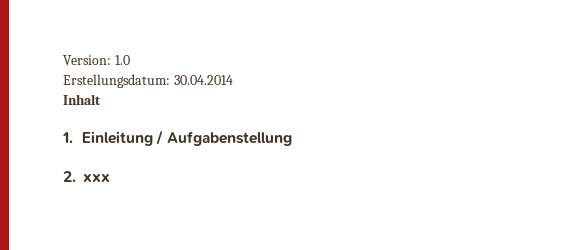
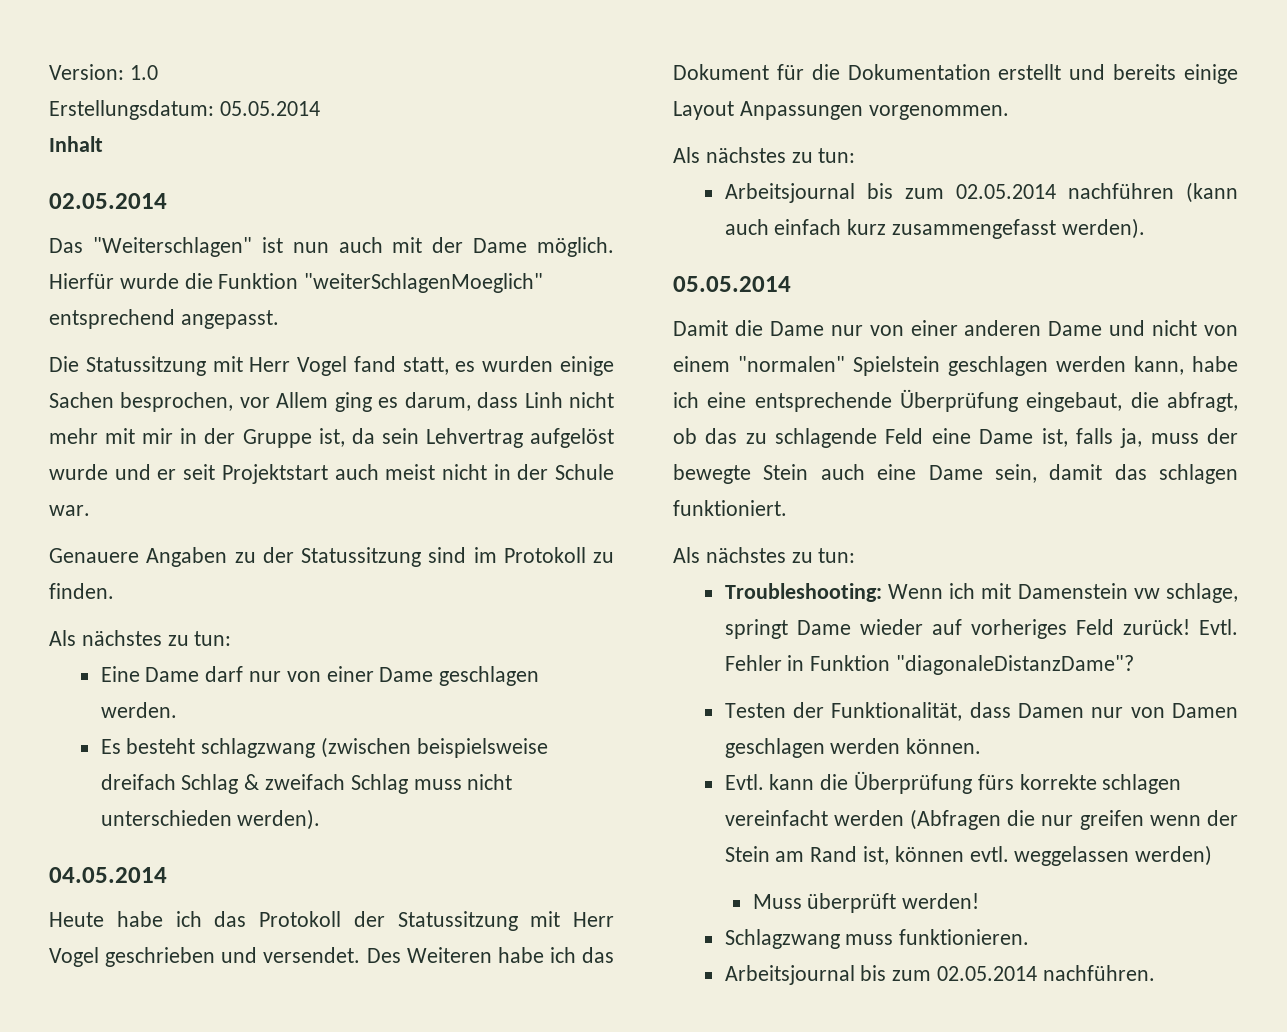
- Erstellungsdatum: 30.04.2014
+ Erstellungsdatum: 05.05.2014
  Inhalt
- 1. Einleitung / Aufgabenstellung
- 2. xxx
+ 02.05.2014
+ Das "Weiterschlagen" ist nun auch mit der Dame möglich. Hierfür wurde die Funktion "weiterSchlagenMoeglich" entsprechend angepasst.
+ Die Statussitzung mit Herr Vogel fand statt, es wurden einige Sachen besprochen, vor Allem ging es darum, dass Linh nicht mehr mit mir in der Gruppe ist, da sein Lehvertrag aufgelöst wurde und er seit Projektstart auch meist nicht in der Schule war.
+ Genauere Angaben zu der Statussitzung sind im Protokoll zu finden.
+ Als nächstes zu tun:
+ Eine Dame darf nur von einer Dame geschlagen werden.
+ Es besteht schlagzwang (zwischen beispielsweise dreifach Schlag & zweifach Schlag muss nicht unterschieden werden).
+ 04.05.2014
+ Heute habe ich das Protokoll der Statussitzung mit Herr Vogel geschrieben und versendet. Des Weiteren habe ich das Dokument für die Dokumentation erstellt und bereits einige Layout Anpassungen vorgenommen.
+ Als nächstes zu tun:
+ Arbeitsjournal bis zum 02.05.2014 nachführen (kann auch einfach kurz zusammengefasst werden).
+ 05.05.2014
+ Damit die Dame nur von einer anderen Dame und nicht von einem "normalen" Spielstein geschlagen werden kann, habe ich eine entsprechende Überprüfung eingebaut, die abfragt, ob das zu schlagende Feld eine Dame ist, falls ja, muss der bewegte Stein auch eine Dame sein, damit das schlagen funktioniert.
+ Als nächstes zu tun:
+ Troubleshooting: Wenn ich mit Damenstein vw schlage, springt Dame wieder auf vorheriges Feld zurück! Evtl. Fehler in Funktion "diagonaleDistanzDame"?
+ Testen der Funktionalität, dass Damen nur von Damen geschlagen werden können.
+ Evtl. kann die Überprüfung fürs korrekte schlagen vereinfacht werden (Abfragen die nur greifen wenn der Stein am Rand ist, können evtl. weggelassen werden)
+ Muss überprüft werden!
+ Schlagzwang muss funktionieren.
+ Arbeitsjournal bis zum 02.05.2014 nachführen.

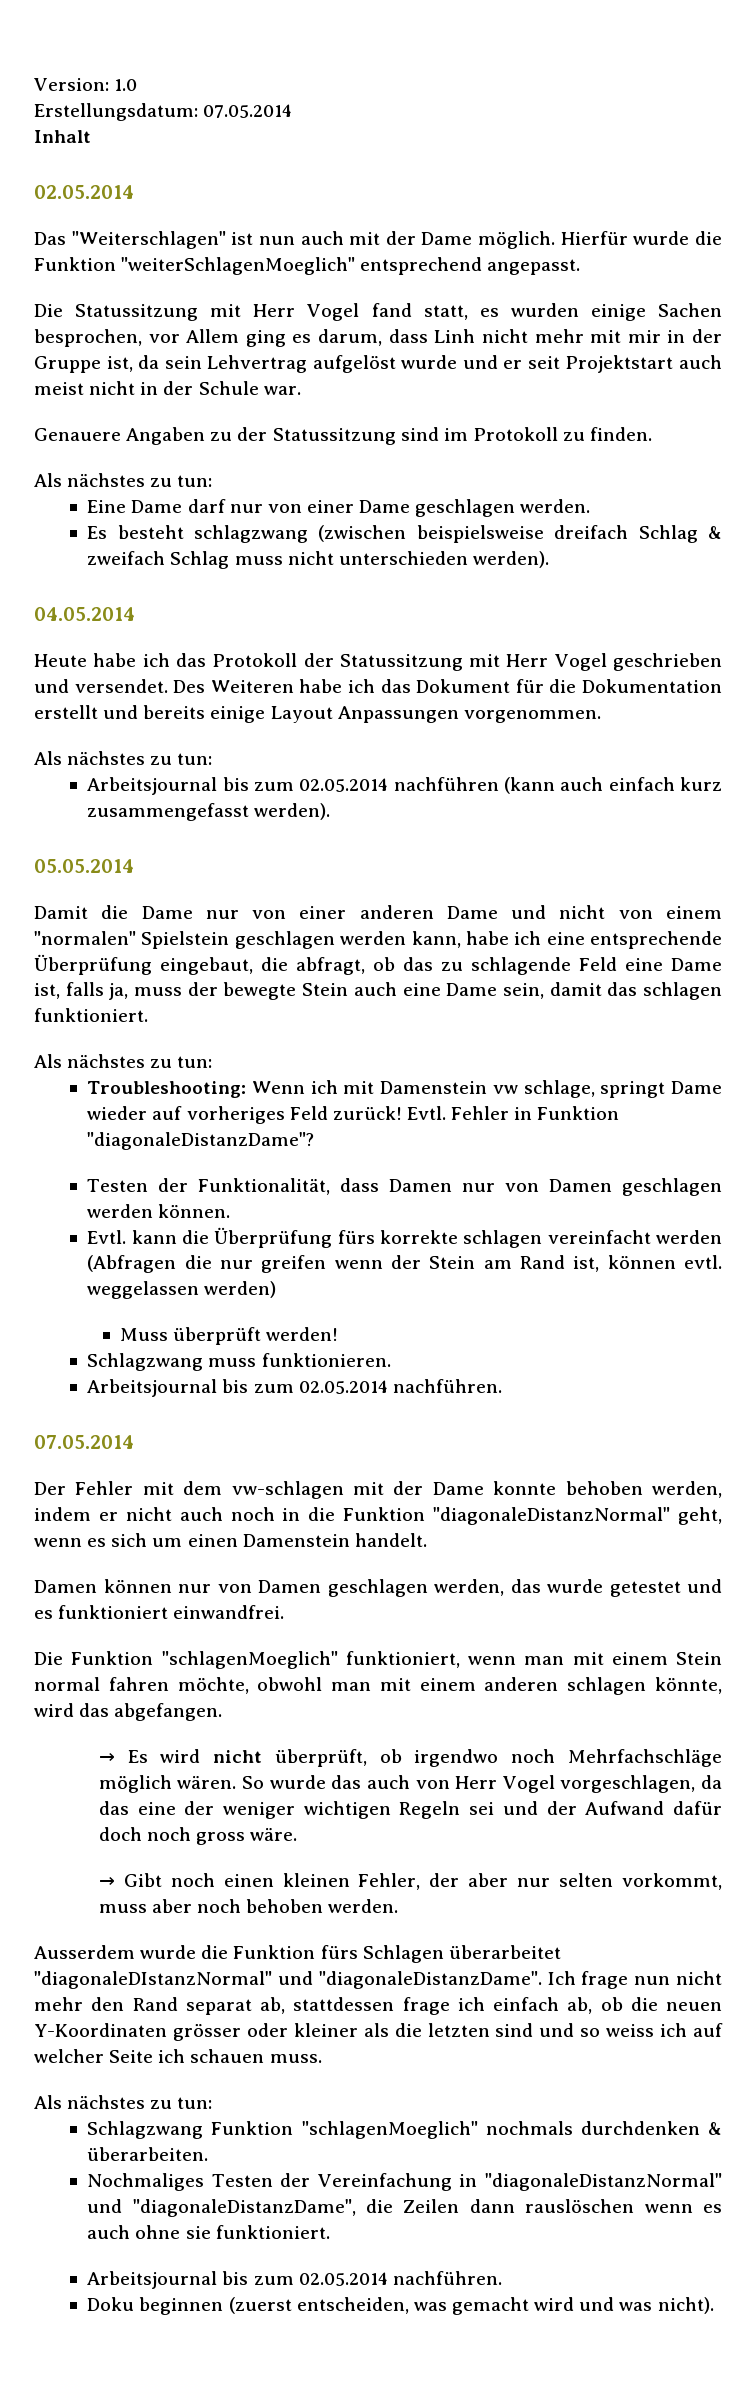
- Erstellungsdatum: 05.05.2014
+ Erstellungsdatum: 07.05.2014
  Schlagzwang muss funktionieren.
  Arbeitsjournal bis zum 02.05.2014 nachführen.
+ 07.05.2014
+ Der Fehler mit dem vw-schlagen mit der Dame konnte behoben werden, indem er nicht auch noch in die Funktion "diagonaleDistanzNormal" geht, wenn es sich um einen Damenstein handelt.
+ Damen können nur von Damen geschlagen werden, das wurde getestet und es funktioniert einwandfrei.
+ Die Funktion "schlagenMoeglich" funktioniert, wenn man mit einem Stein normal fahren möchte, obwohl man mit einem anderen schlagen könnte, wird das abgefangen.
+ → Es wird nicht überprüft, ob irgendwo noch Mehrfachschläge möglich wären. So wurde das auch von Herr Vogel vorgeschlagen, da das eine der weniger wichtigen Regeln sei und der Aufwand dafür doch noch gross wäre.
+ → Gibt noch einen kleinen Fehler, der aber nur selten vorkommt, muss aber noch behoben werden.
+ Ausserdem wurde die Funktion fürs Schlagen überarbeitet "diagonaleDIstanzNormal" und "diagonaleDistanzDame". Ich frage nun nicht mehr den Rand separat ab, stattdessen frage ich einfach ab, ob die neuen Y-Koordinaten grösser oder kleiner als die letzten sind und so weiss ich auf welcher Seite ich schauen muss.
+ Als nächstes zu tun:
+ Schlagzwang Funktion "schlagenMoeglich" nochmals durchdenken & überarbeiten.
+ Nochmaliges Testen der Vereinfachung in "diagonaleDistanzNormal" und "diagonaleDistanzDame", die Zeilen dann rauslöschen wenn es auch ohne sie funktioniert.
+ Arbeitsjournal bis zum 02.05.2014 nachführen.
+ Doku beginnen (zuerst entscheiden, was gemacht wird und was nicht).

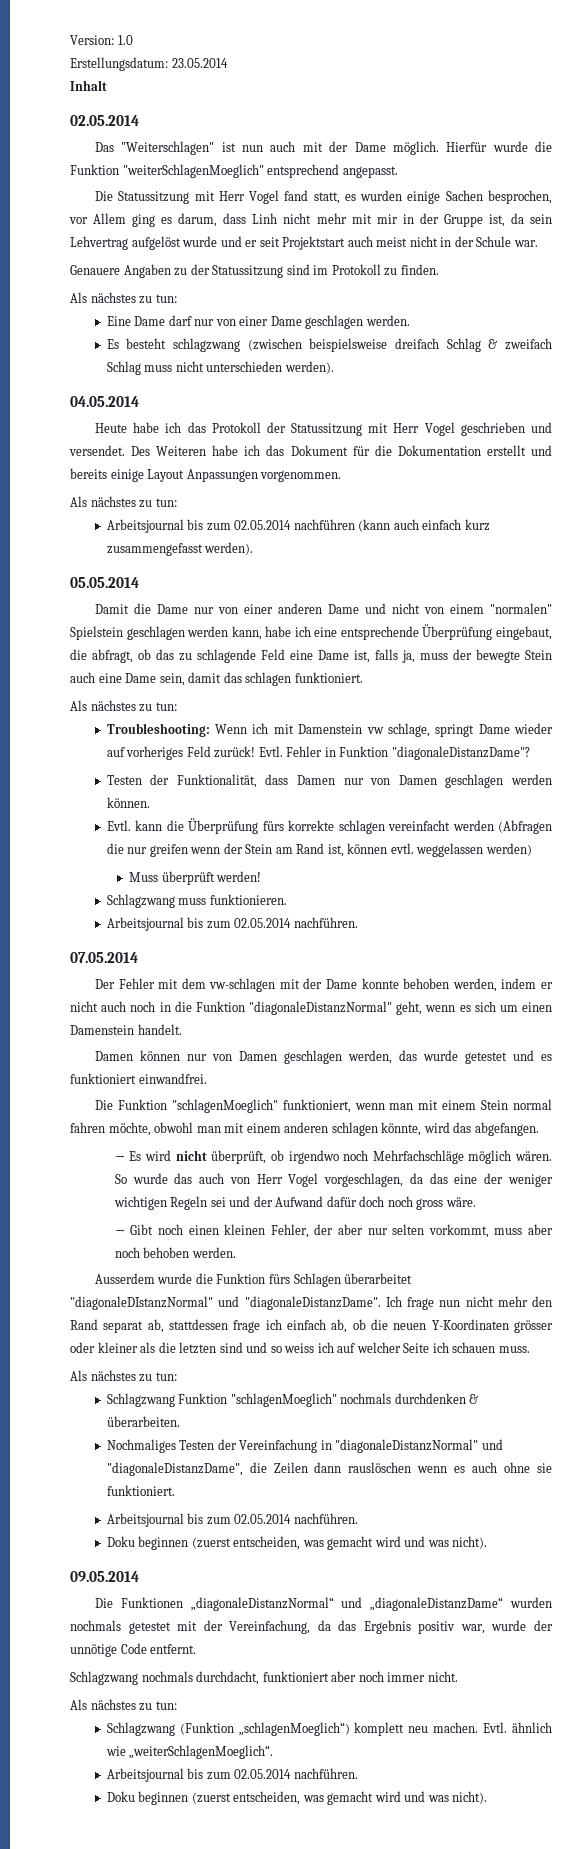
- Erstellungsdatum: 07.05.2014
+ Erstellungsdatum: 23.05.2014
+ 09.05.2014
+ Die Funktionen „diagonaleDistanzNormal“ und „diagonaleDistanzDame“ wurden nochmals getestet mit der Vereinfachung, da das Ergebnis positiv war, wurde der unnötige Code entfernt.
+ Schlagzwang nochmals durchdacht, funktioniert aber noch immer nicht.
+ Als nächstes zu tun:
+ Schlagzwang (Funktion „schlagenMoeglich“) komplett neu machen. Evtl. ähnlich wie „weiterSchlagenMoeglich“.
+ Arbeitsjournal bis zum 02.05.2014 nachführen.
+ Doku beginnen (zuerst entscheiden, was gemacht wird und was nicht).

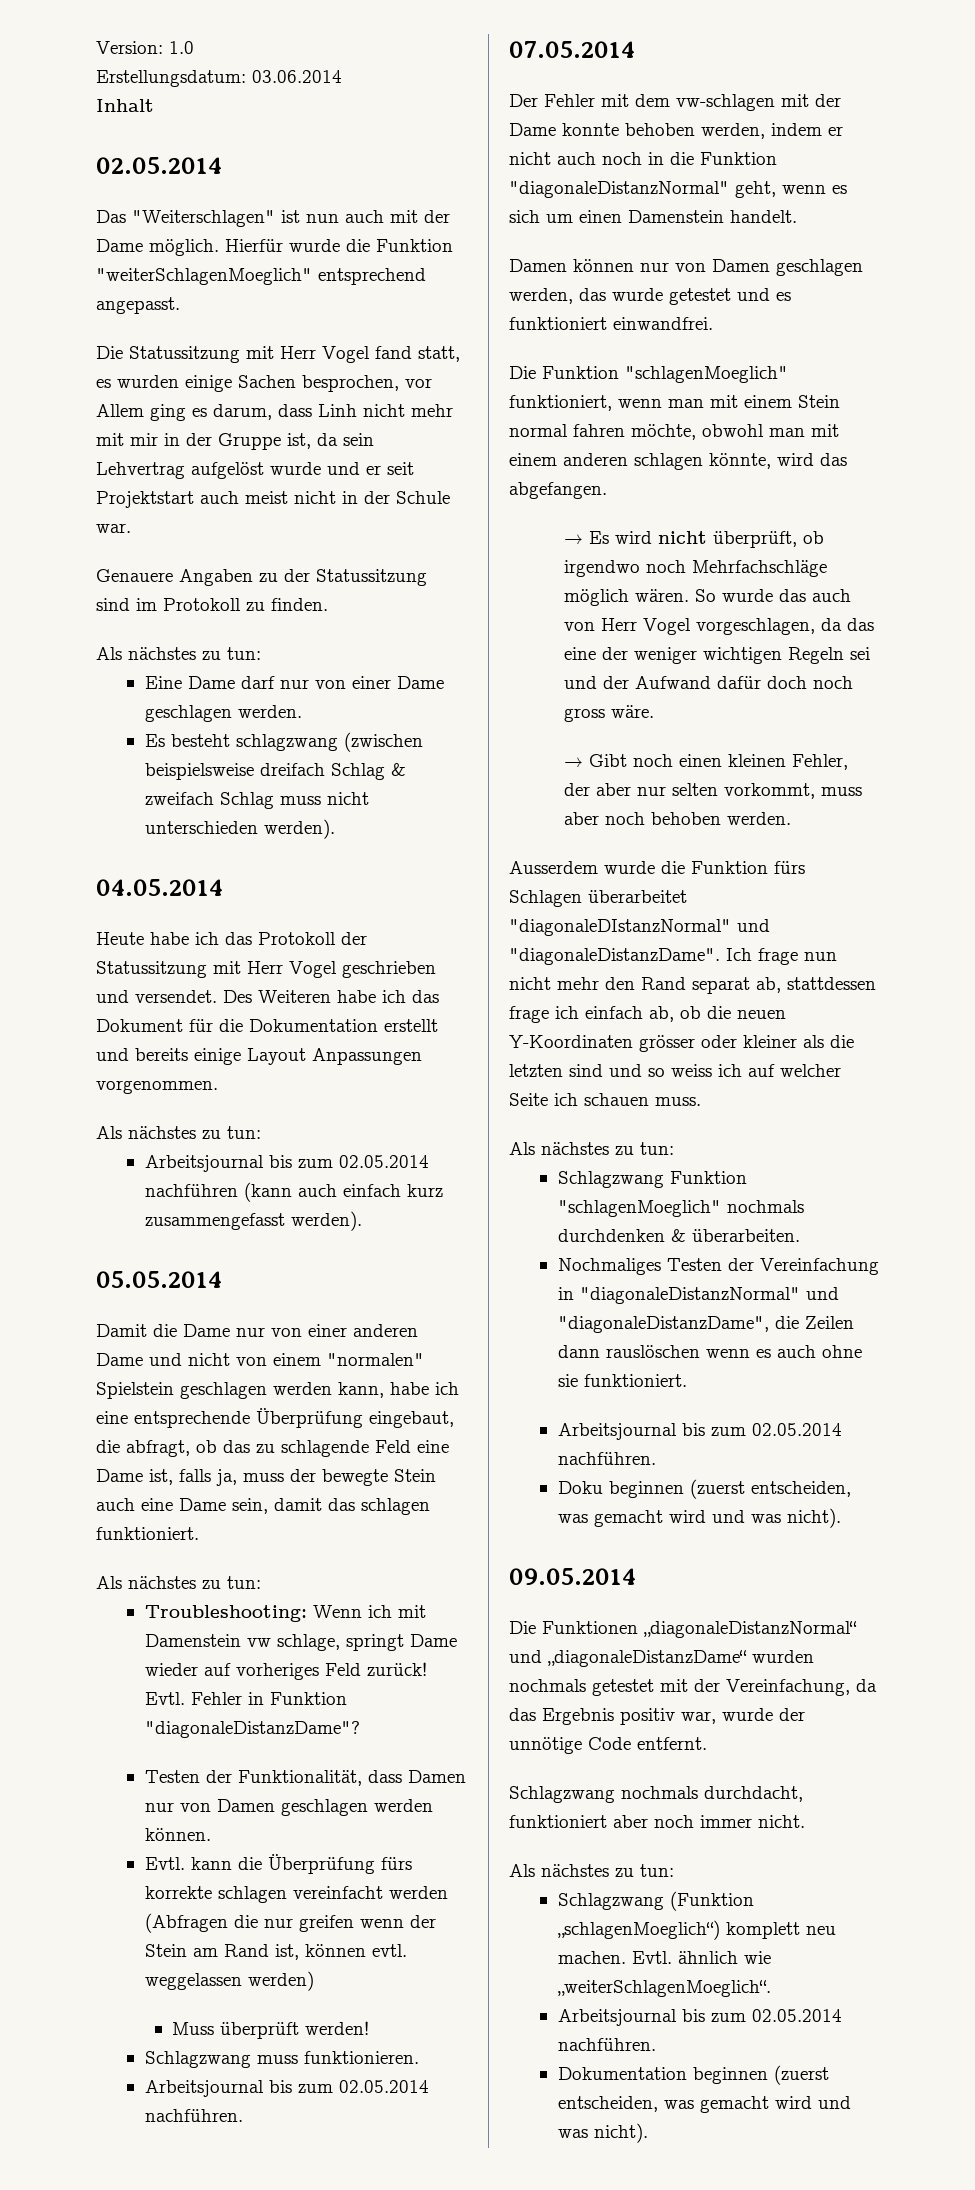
- Erstellungsdatum: 23.05.2014
+ Erstellungsdatum: 03.06.2014
  Evtl. ähnlich wie „weiterSchlagenMoeglich“.
  Arbeitsjournal bis zum 02.05.2014 nachführen.
- Doku beginnen (zuerst entscheiden, was gemacht wird und was nicht).
+ Dokumentation beginnen (zuerst entscheiden, was gemacht wird und was nicht).

